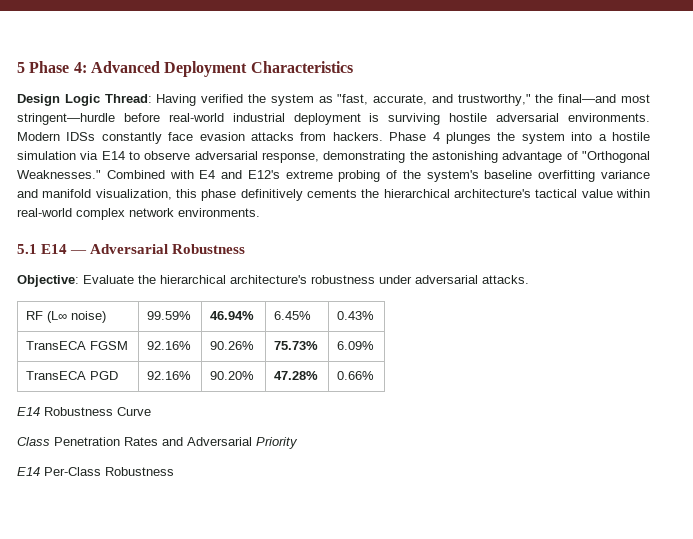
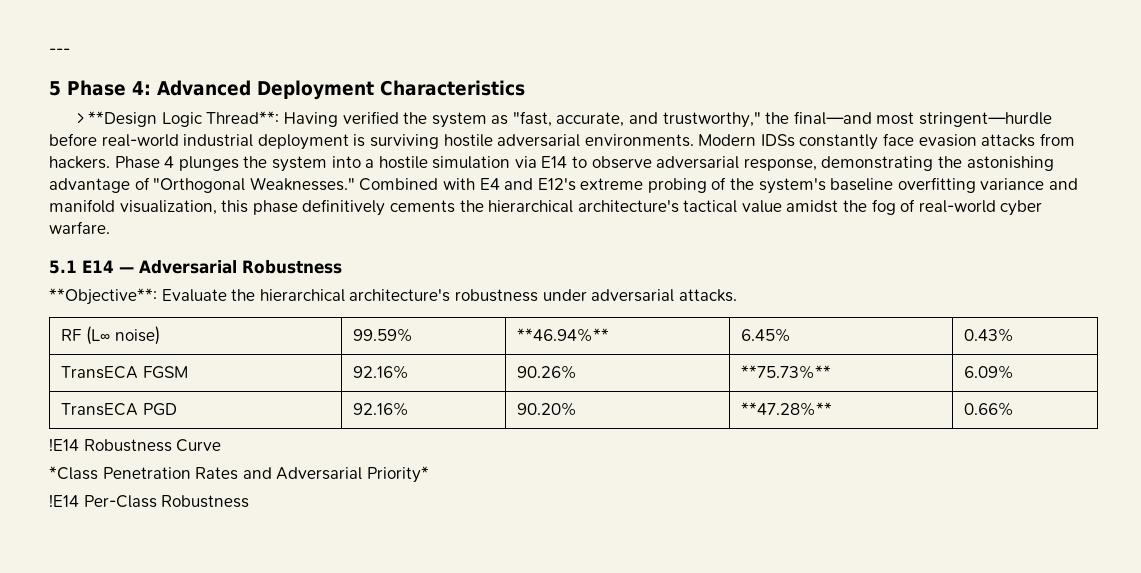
+ ---
- Design Logic Thread: Having verified the system as "fast, accurate, and trustworthy," the final—and most stringent—hurdle before real-world industrial deployment is surviving hostile adversarial environments.
+ > **Design Logic Thread**: Having verified the system as "fast, accurate, and trustworthy," the final—and most stringent—hurdle before real-world industrial deployment is surviving hostile adversarial environments.
- Combined with E4 and E12's extreme probing of the system's baseline overfitting variance and manifold visualization, this phase definitively cements the hierarchical architecture's tactical value within real-world complex network environments.
+ Combined with E4 and E12's extreme probing of the system's baseline overfitting variance and manifold visualization, this phase definitively cements the hierarchical architecture's tactical value amidst the fog of real-world cyber warfare.
- Objective: Evaluate the hierarchical architecture's robustness under adversarial attacks.
+ **Objective**: Evaluate the hierarchical architecture's robustness under adversarial attacks.
- RF (L∞ noise) | 99.59% | 46.94% | 6.45% | 0.43%
+ RF (L∞ noise) | 99.59% | **46.94%** | 6.45% | 0.43%
- TransECA FGSM | 92.16% | 90.26% | 75.73% | 6.09%
+ TransECA FGSM | 92.16% | 90.26% | **75.73%** | 6.09%
- TransECA PGD | 92.16% | 90.20% | 47.28% | 0.66%
+ TransECA PGD | 92.16% | 90.20% | **47.28%** | 0.66%
- E14 Robustness Curve
+ !E14 Robustness Curve
- Class Penetration Rates and Adversarial Priority
- E14 Per-Class Robustness
+ *Class Penetration Rates and Adversarial Priority*
+ !E14 Per-Class Robustness

